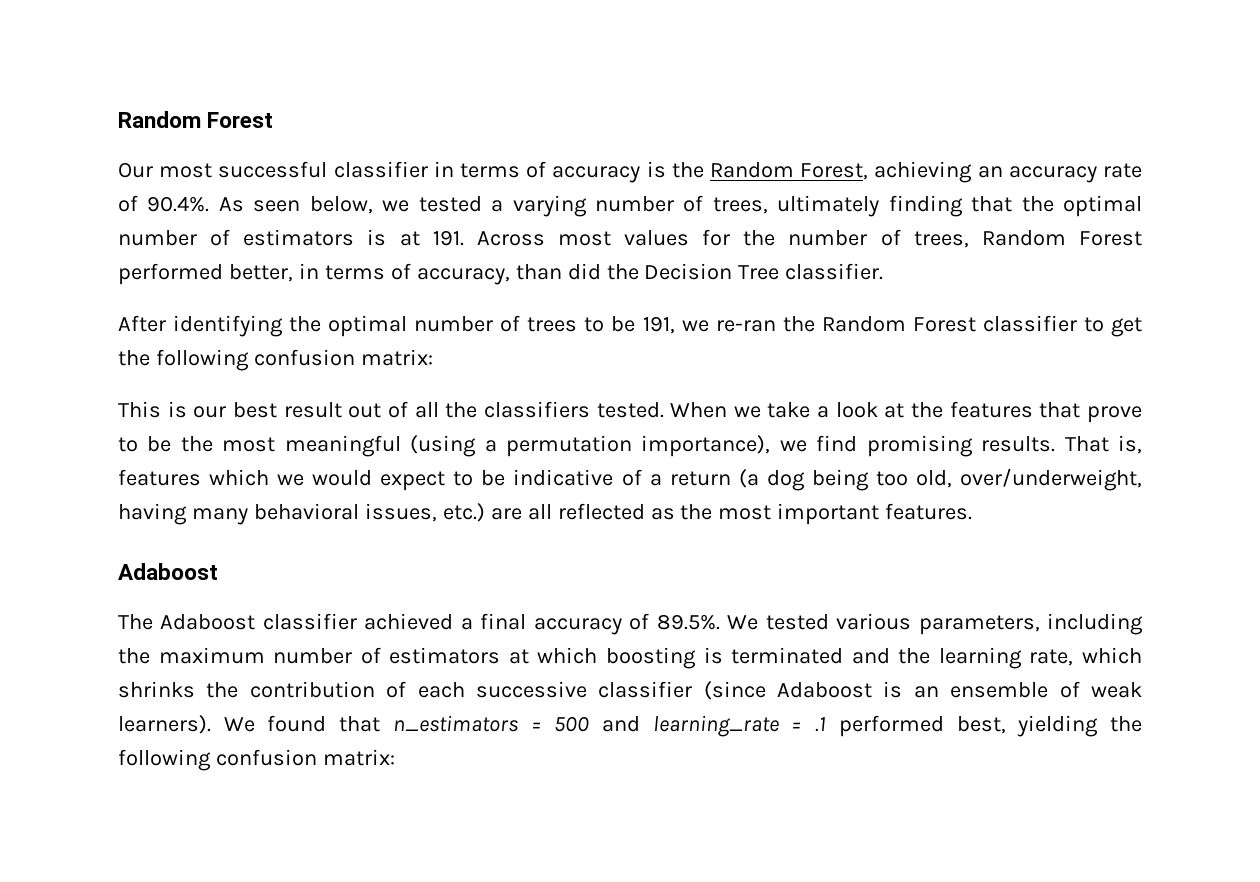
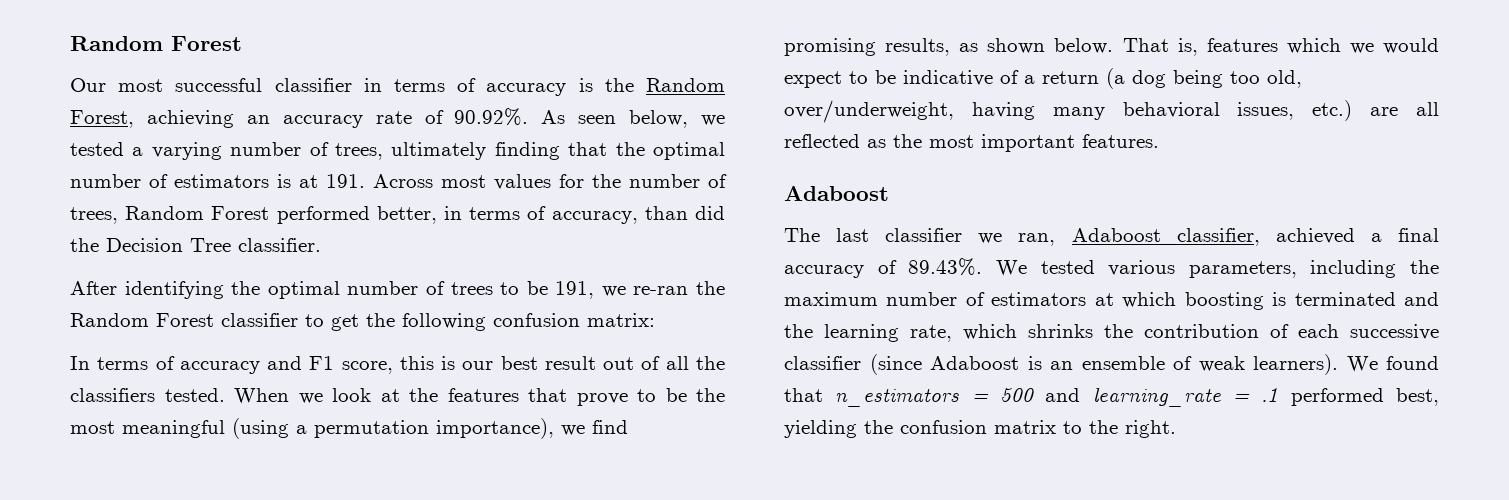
- Our most successful classifier in terms of accuracy is the Random Forest, achieving an accuracy rate of 90.4%. As seen below, we tested a varying number of trees, ultimately finding that the optimal number of estimators is at 191. Across most values for the number of trees, Random Forest performed better, in terms of accuracy, than did the Decision Tree classifier.
+ Our most successful classifier in terms of accuracy is the Random Forest, achieving an accuracy rate of 90.92%. As seen below, we tested a varying number of trees, ultimately finding that the optimal number of estimators is at 191. Across most values for the number of trees, Random Forest performed better, in terms of accuracy, than did the Decision Tree classifier.
- This is our best result out of all the classifiers tested.
+ In terms of accuracy and F1 score, this is our best result out of all the classifiers tested.
- When we take a look at the features that prove to be the most meaningful (using a permutation importance), we find promising results.
+ When we look at the features that prove to be the most meaningful (using a permutation importance), we find promising results, as shown below.
- The Adaboost classifier achieved a final accuracy of 89.5%. We tested various parameters, including the maximum number of estimators at which boosting is terminated and the learning rate, which shrinks the contribution of each successive classifier (since Adaboost is an ensemble of weak learners).
+ The last classifier we ran, Adaboost classifier, achieved a final accuracy of 89.43%. We tested various parameters, including the maximum number of estimators at which boosting is terminated and the learning rate, which shrinks the contribution of each successive classifier (since Adaboost is an ensemble of weak learners).
- We found that n_estimators = 500 and learning_rate = .1 performed best, yielding the following confusion matrix:
+ We found that n_estimators = 500 and learning_rate = .1 performed best, yielding the confusion matrix to the right.

